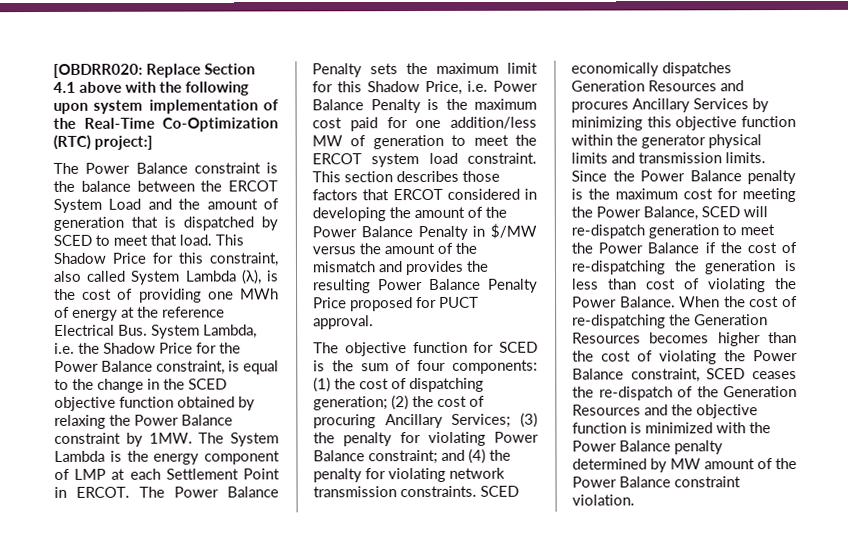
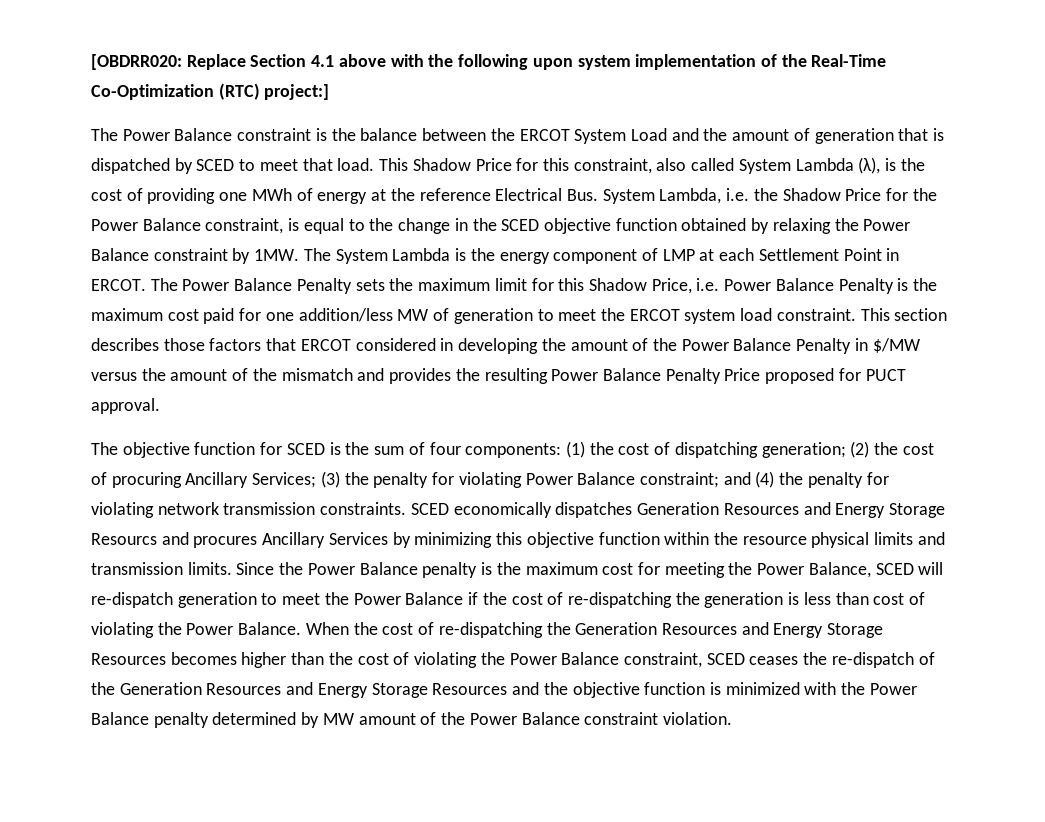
- SCED economically dispatches Generation Resources and procures Ancillary Services by minimizing this objective function within the generator physical limits and transmission limits.
+ SCED economically dispatches Generation Resources and Energy Storage Resourcs and procures Ancillary Services by minimizing this objective function within the resource physical limits and transmission limits.
- When the cost of re-dispatching the Generation Resources becomes higher than the cost of violating the Power Balance constraint, SCED ceases the re-dispatch of the Generation Resources and the objective function is minimized with the Power Balance penalty determined by MW amount of the Power Balance constraint violation.
+ When the cost of re-dispatching the Generation Resources and Energy Storage Resources becomes higher than the cost of violating the Power Balance constraint, SCED ceases the re-dispatch of the Generation Resources and Energy Storage Resources and the objective function is minimized with the Power Balance penalty determined by MW amount of the Power Balance constraint violation.

